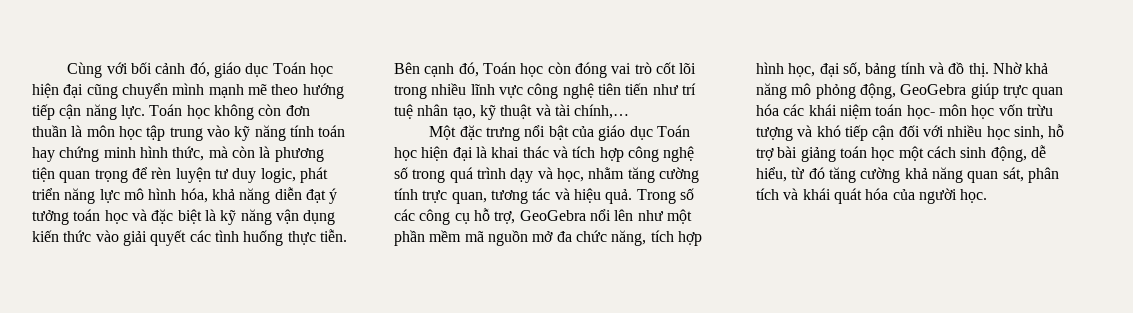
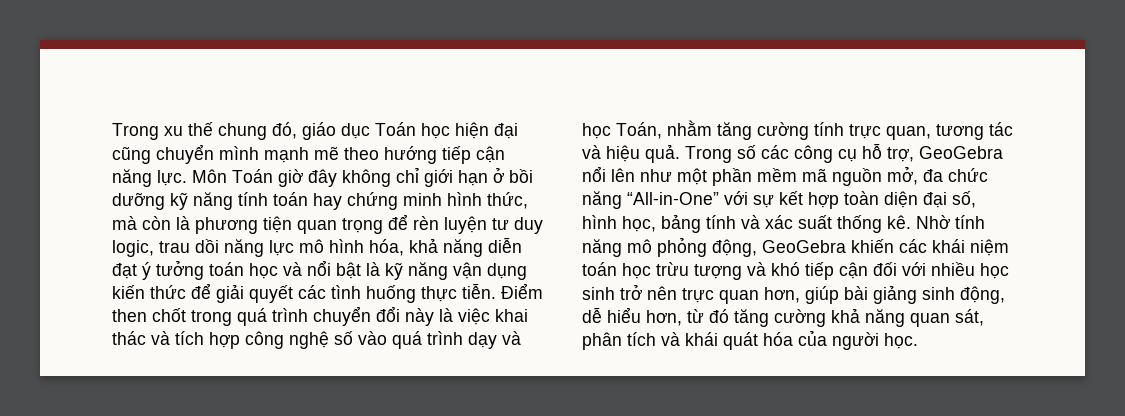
- Cùng với bối cảnh đó, giáo dục Toán học hiện đại cũng chuyển mình mạnh mẽ theo hướng tiếp cận năng lực.
+ Trong xu thế chung đó, giáo dục Toán học hiện đại cũng chuyển mình mạnh mẽ theo hướng tiếp cận năng lực.
- Toán học không còn đơn thuần là môn học tập trung vào kỹ năng tính toán hay chứng minh hình thức, mà còn là phương tiện quan trọng để rèn luyện tư duy logic, phát triển năng lực mô hình hóa, khả năng diễn đạt ý tưởng toán học và đặc biệt là kỹ năng vận dụng kiến thức vào giải quyết các tình huống thực tiễn.
+ Môn Toán giờ đây không chỉ giới hạn ở bồi dưỡng kỹ năng tính toán hay chứng minh hình thức, mà còn là phương tiện quan trọng để rèn luyện tư duy logic, trau dồi năng lực mô hình hóa, khả năng diễn đạt ý tưởng toán học và nổi bật là kỹ năng vận dụng kiến thức để giải quyết các tình huống thực tiễn.
- Bên cạnh đó, Toán học còn đóng vai trò cốt lõi trong nhiều lĩnh vực công nghệ tiên tiến như trí tuệ nhân tạo, kỹ thuật và tài chính,…
- Một đặc trưng nổi bật của giáo dục Toán học hiện đại là khai thác và tích hợp công nghệ số trong quá trình dạy và học, nhằm tăng cường tính trực quan, tương tác và hiệu quả.
+ Điểm then chốt trong quá trình chuyển đổi này là việc khai thác và tích hợp công nghệ số vào quá trình dạy và học Toán, nhằm tăng cường tính trực quan, tương tác và hiệu quả.
- Trong số các công cụ hỗ trợ, GeoGebra nổi lên như một phần mềm mã nguồn mở đa chức năng, tích hợp hình học, đại số, bảng tính và đồ thị. Nhờ khả năng mô phỏng động, GeoGebra giúp trực quan hóa các khái niệm toán học- môn học vốn trừu tượng và khó tiếp cận đối với nhiều học sinh, hỗ trợ bài giảng toán học một cách sinh động, dễ hiểu, từ đó tăng cường khả năng quan sát, phân tích và khái quát hóa của người học.
+ Trong số các công cụ hỗ trợ, GeoGebra nổi lên như một phần mềm mã nguồn mở, đa chức năng “All-in-One” với sự kết hợp toàn diện đại số, hình học, bảng tính và xác suất thống kê. Nhờ tính năng mô phỏng động, GeoGebra khiến các khái niệm toán học trừu tượng và khó tiếp cận đối với nhiều học sinh trở nên trực quan hơn, giúp bài giảng sinh động, dễ hiểu hơn, từ đó tăng cường khả năng quan sát, phân tích và khái quát hóa của người học.

